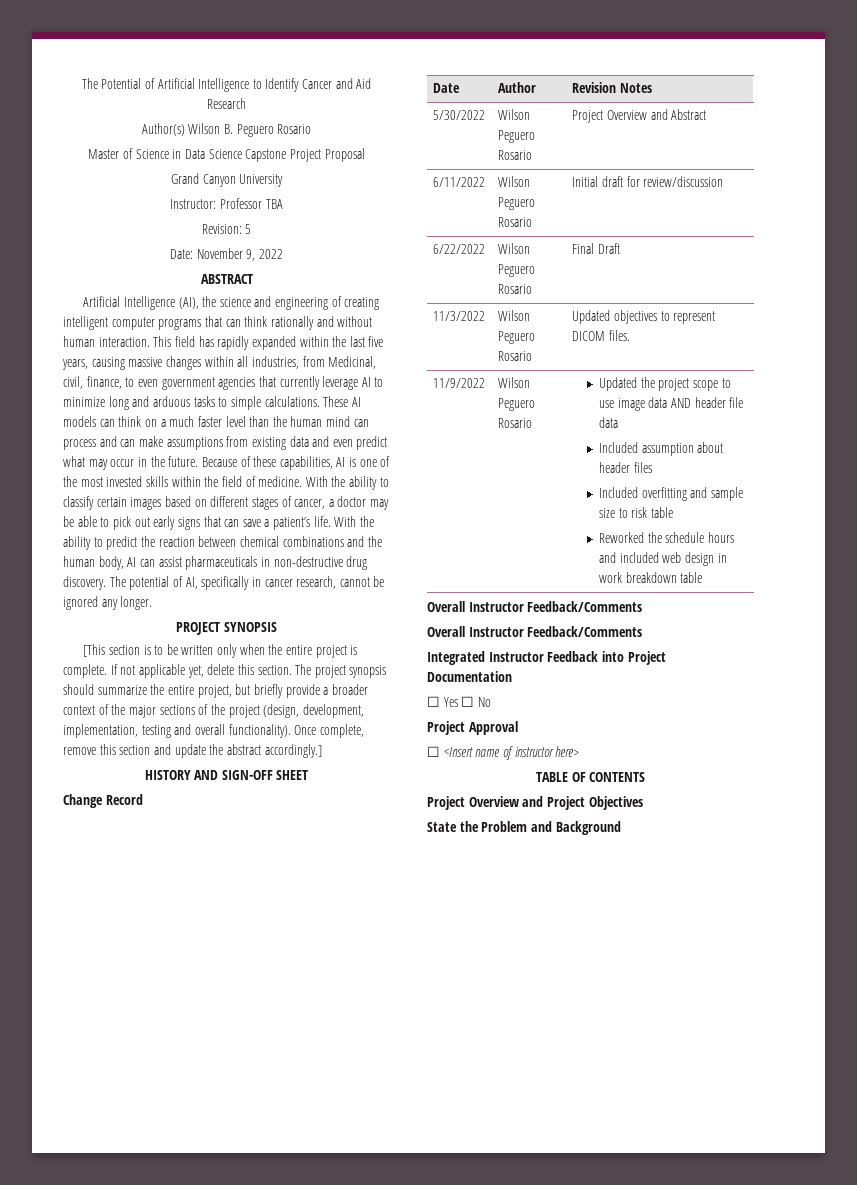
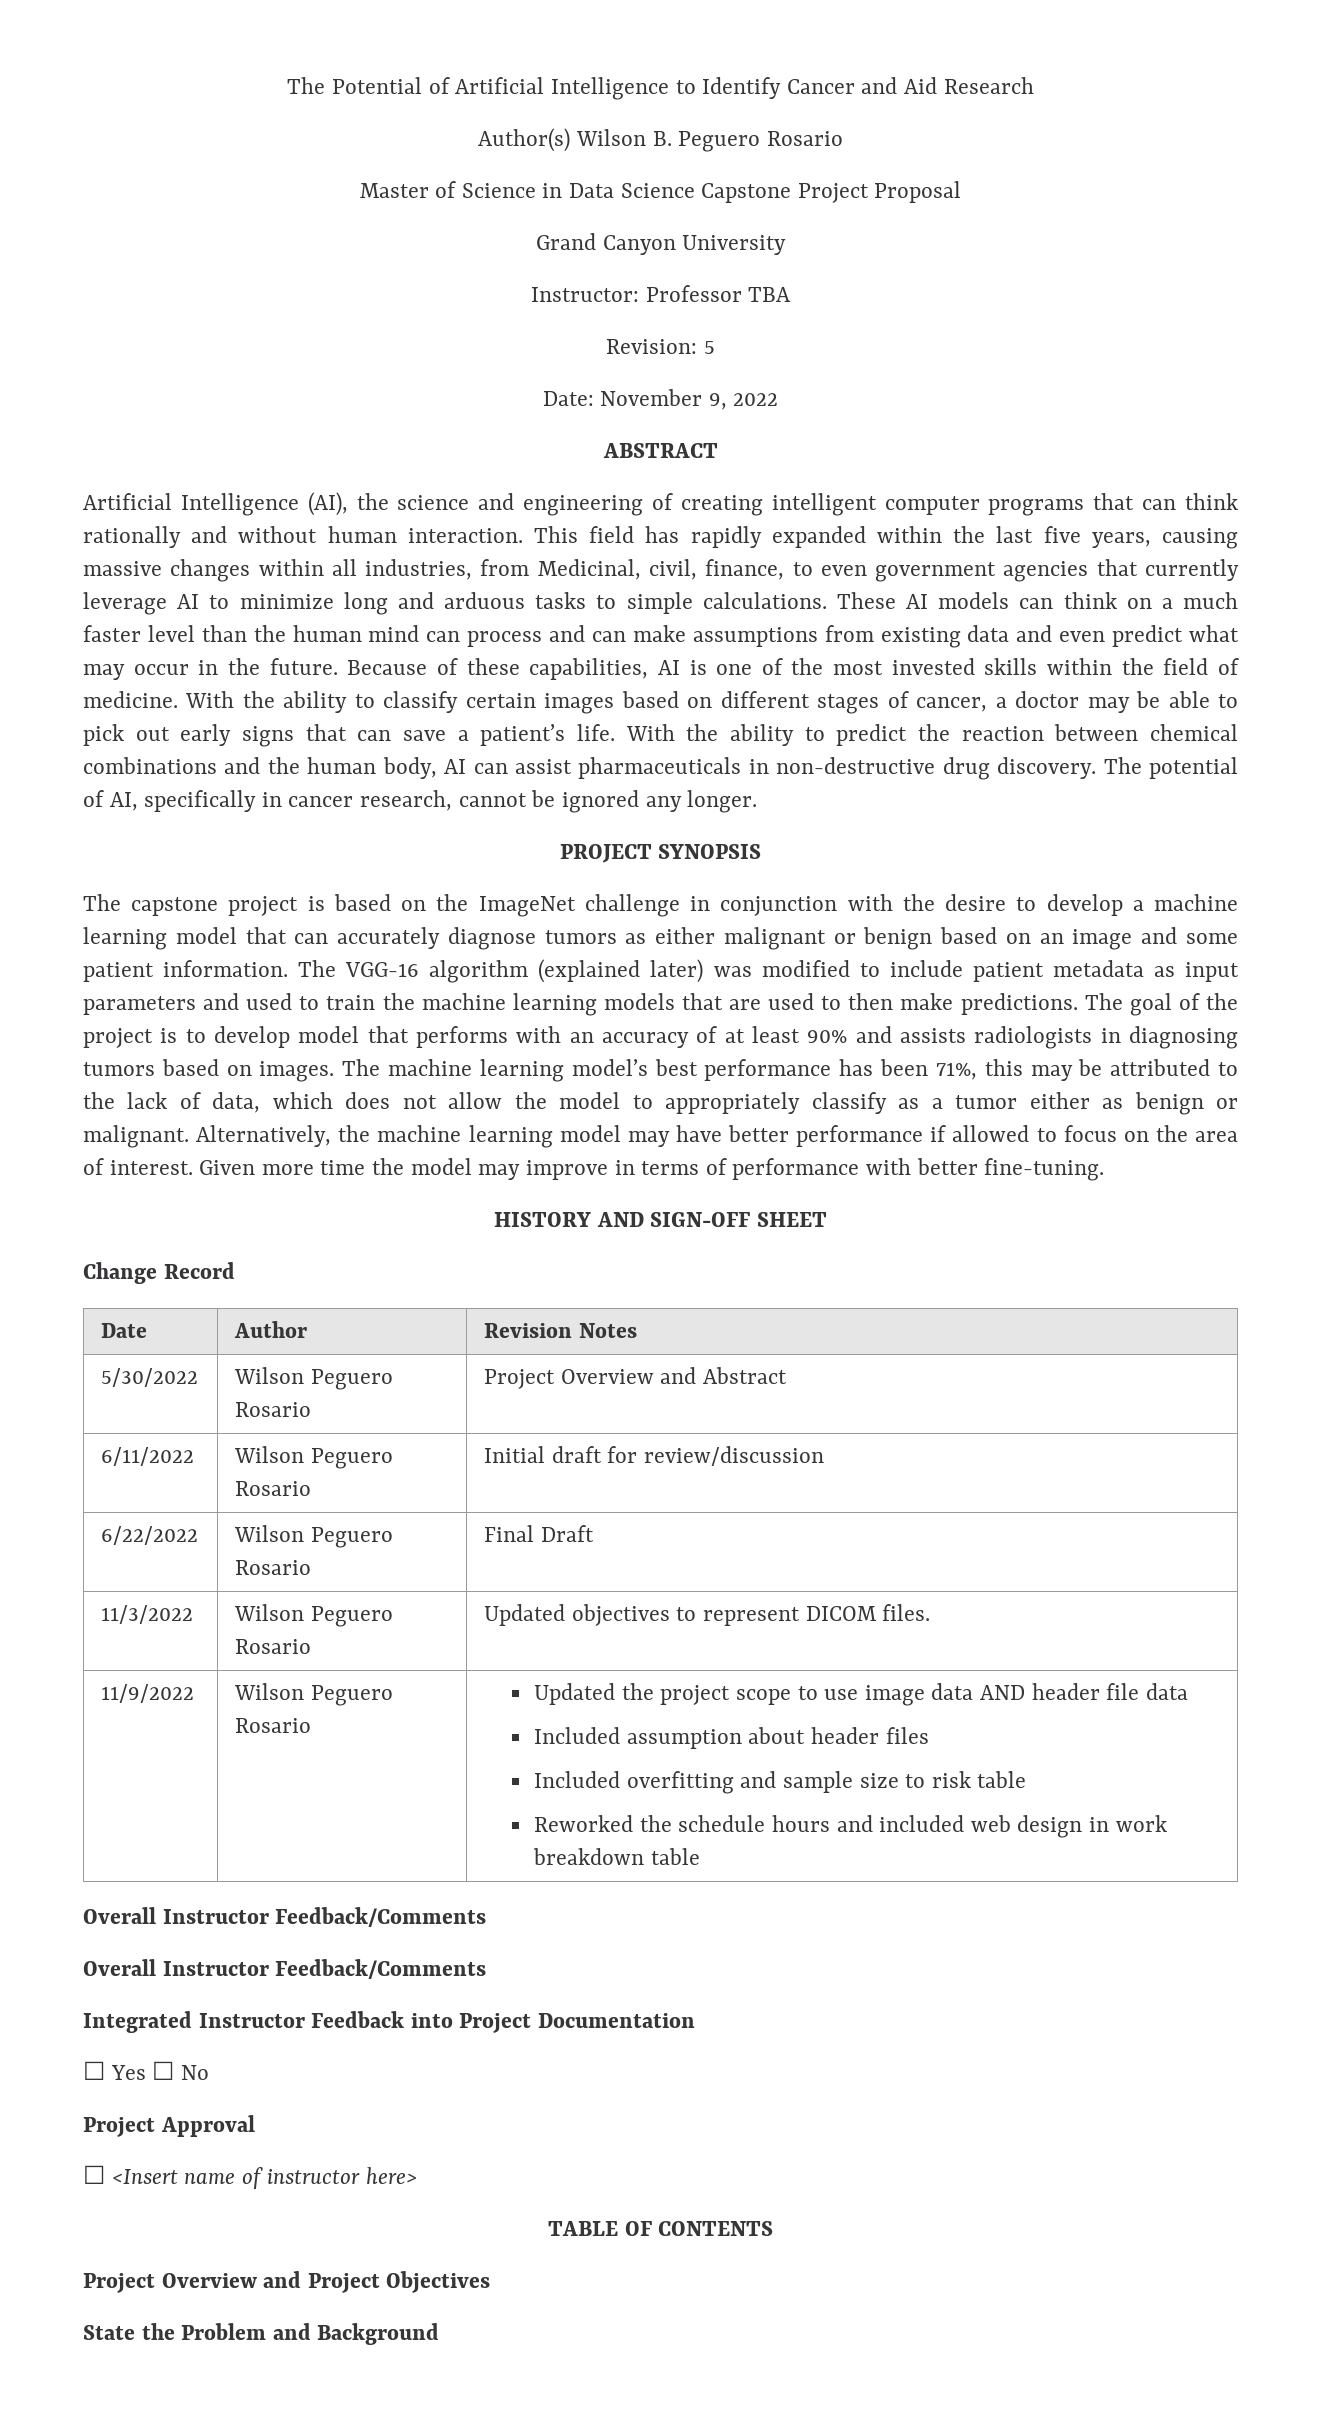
- [This section is to be written only when the entire project is complete. If not applicable yet, delete this section. The project synopsis should summarize the entire project, but briefly provide a broader context of the major sections of the project (design, development, implementation, testing and overall functionality). Once complete, remove this section and update the abstract accordingly.]
+ The capstone project is based on the ImageNet challenge in conjunction with the desire to develop a machine learning model that can accurately diagnose tumors as either malignant or benign based on an image and some patient information. The VGG-16 algorithm (explained later) was modified to include patient metadata as input parameters and used to train the machine learning models that are used to then make predictions. The goal of the project is to develop model that performs with an accuracy of at least 90% and assists radiologists in diagnosing tumors based on images. The machine learning model’s best performance has been 71%, this may be attributed to the lack of data, which does not allow the model to appropriately classify as a tumor either as benign or malignant. Alternatively, the machine learning model may have better performance if allowed to focus on the area of interest. Given more time the model may improve in terms of performance with better fine-tuning.

